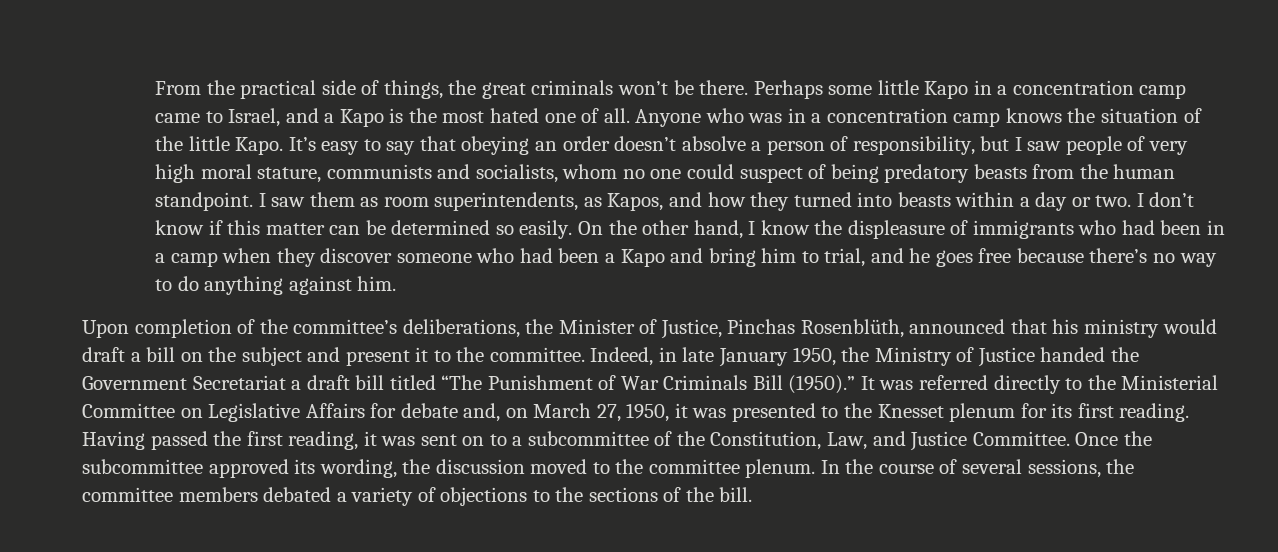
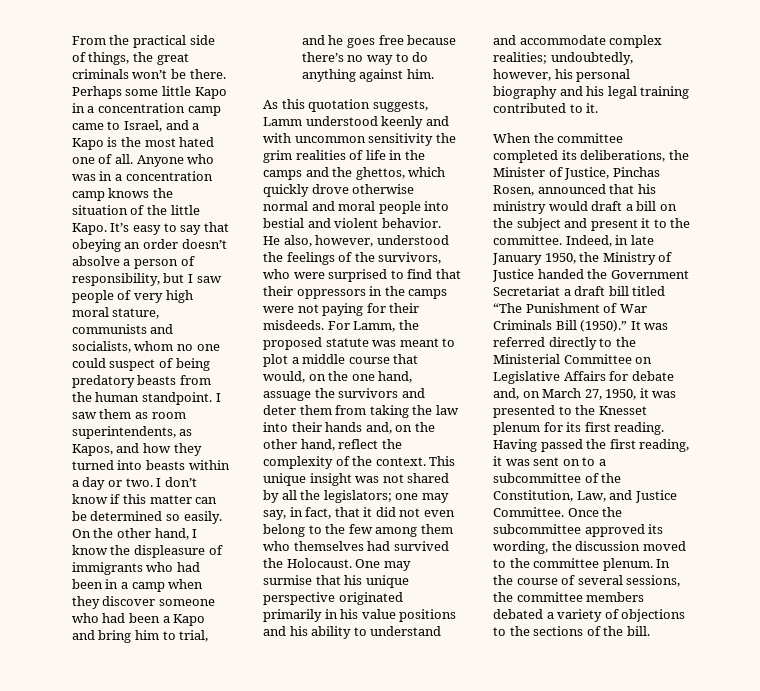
- Upon completion of the committee’s deliberations, the Minister of Justice, Pinchas Rosenblüth, announced that his ministry would draft a bill on the subject and present it to the committee.
+ As this quotation suggests, Lamm understood keenly and with uncommon sensitivity the grim realities of life in the camps and the ghettos, which quickly drove otherwise normal and moral people into bestial and violent behavior. He also, however, understood the feelings of the survivors, who were surprised to find that their oppressors in the camps were not paying for their misdeeds. For Lamm, the proposed statute was meant to plot a middle course that would, on the one hand, assuage the survivors and deter them from taking the law into their hands and, on the other hand, reflect the complexity of the context. This unique insight was not shared by all the legislators; one may say, in fact, that it did not even belong to the few among them who themselves had survived the Holocaust. One may surmise that his unique perspective originated primarily in his value positions and his ability to understand and accommodate complex realities; undoubtedly, however, his personal biography and his legal training contributed to it.
+ When the committee completed its deliberations, the Minister of Justice, Pinchas Rosen, announced that his ministry would draft a bill on the subject and present it to the committee.

